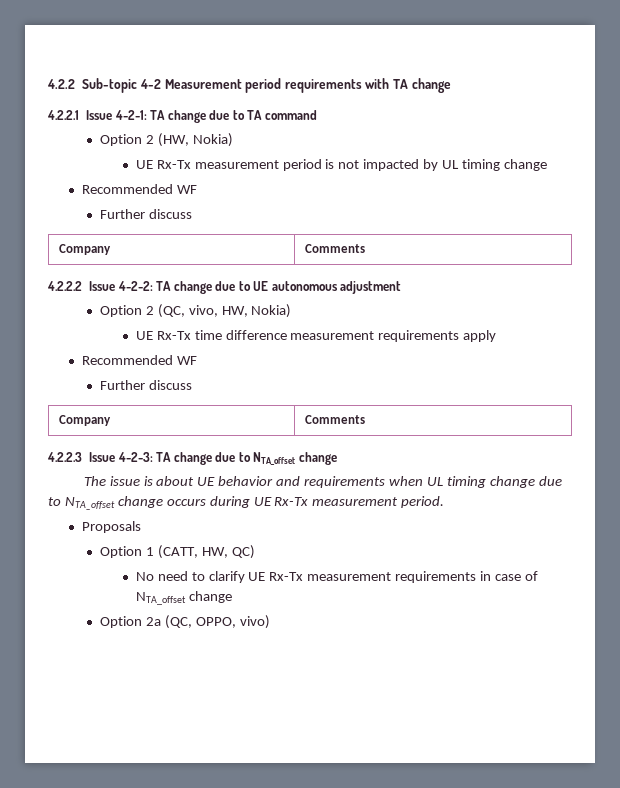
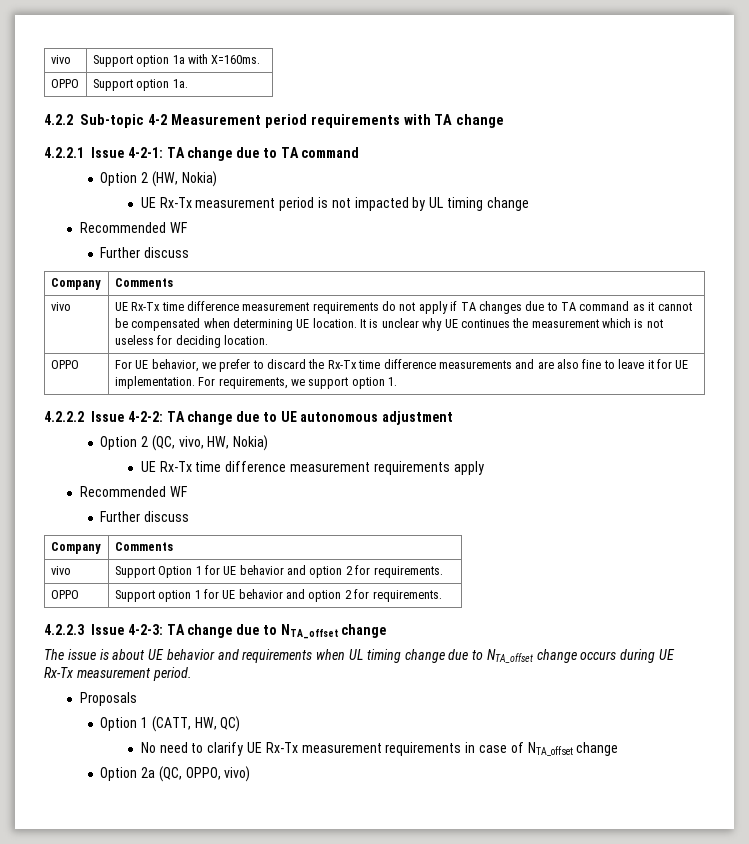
+ vivo | Support option 1a with X=160ms.
+ OPPO | Support option 1a.
+ vivo | UE Rx-Tx time difference measurement requirements do not apply if TA changes due to TA command as it cannot be compensated when determining UE location. It is unclear why UE continues the measurement which is not useless for deciding location.
+ OPPO | For UE behavior, we prefer to discard the Rx-Tx time difference measurements and are also fine to leave it for UE implementation. For requirements, we support option 1.
+ vivo | Support Option 1 for UE behavior and option 2 for requirements.
+ OPPO | Support option 1 for UE behavior and option 2 for requirements.

